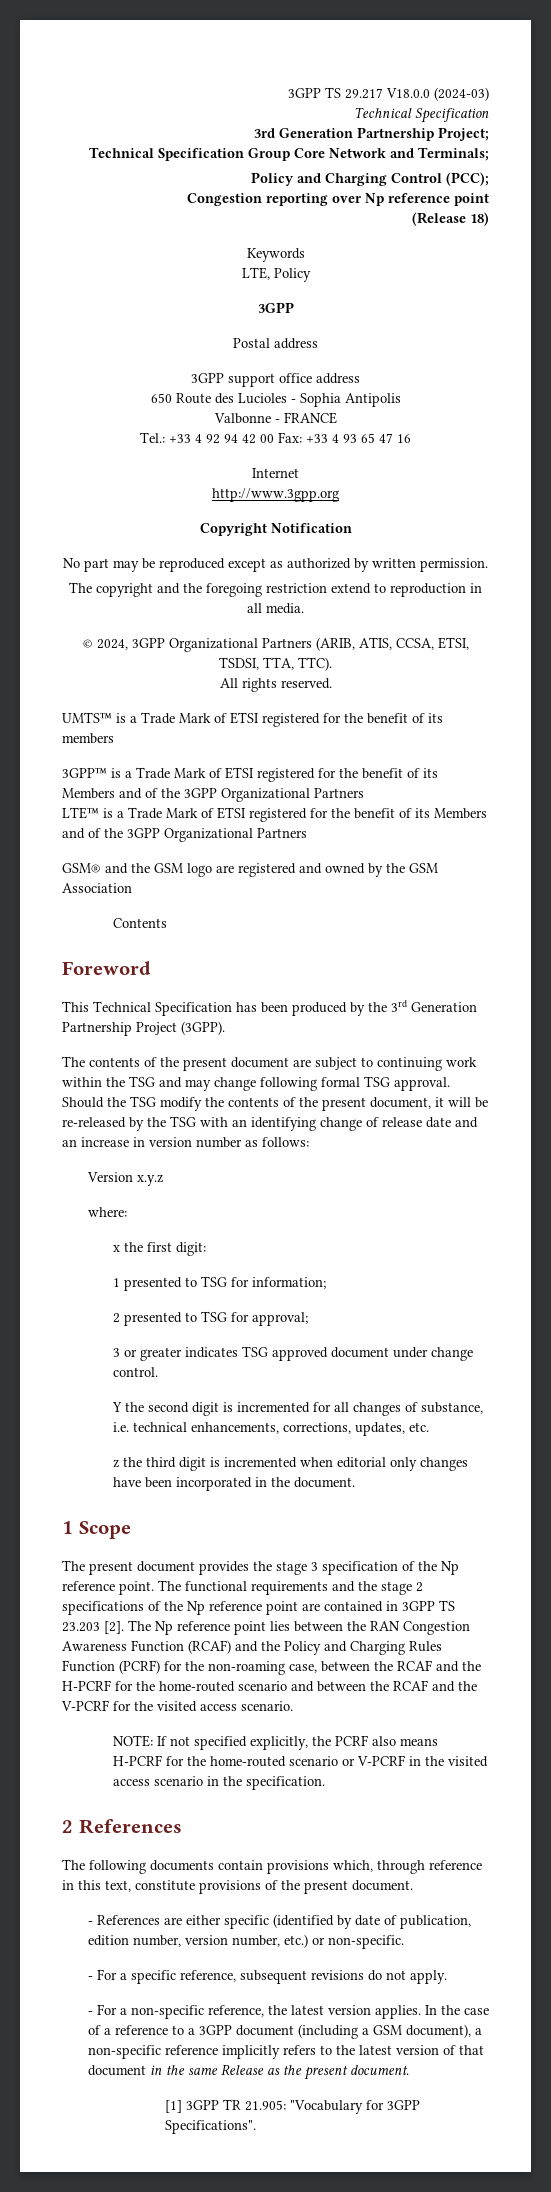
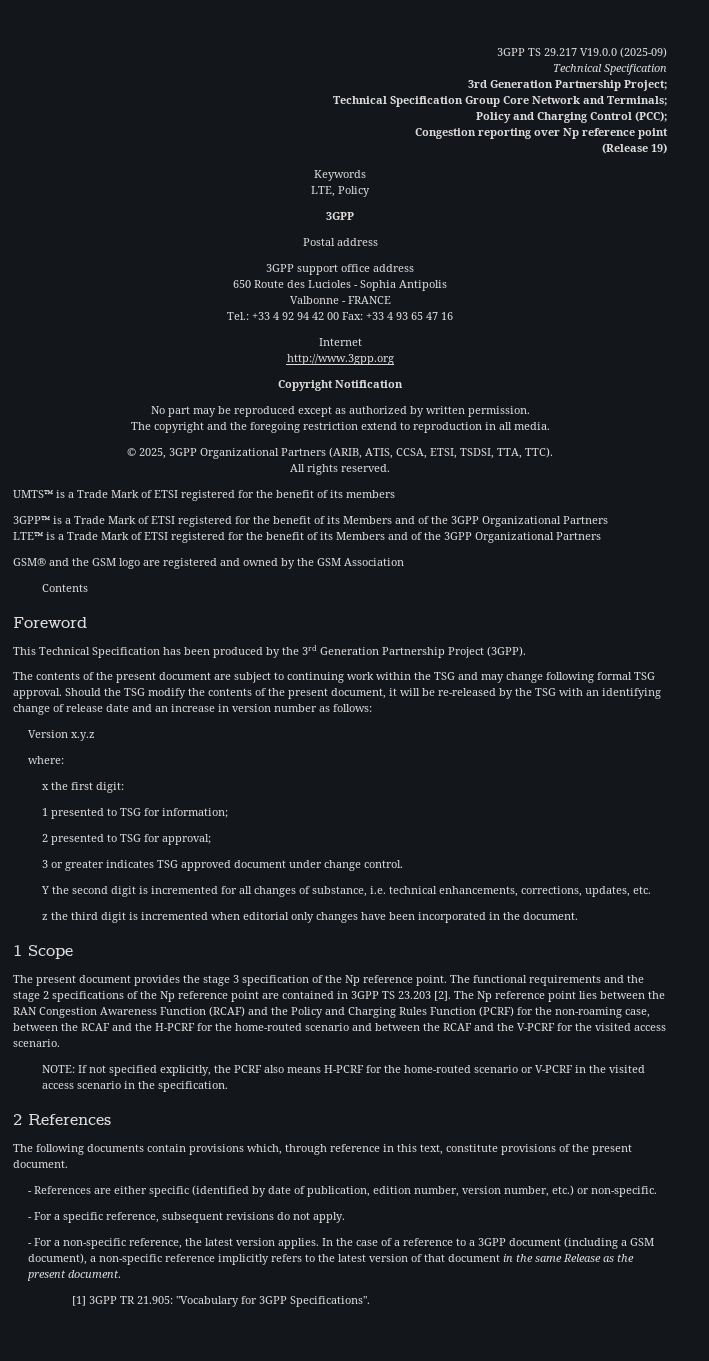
- 3GPP TS 29.217 V18.0.0 (2024-03)
+ 3GPP TS 29.217 V19.0.0 (2025-09)
- (Release 18)
+ (Release 19)
- © 2024, 3GPP Organizational Partners (ARIB, ATIS, CCSA, ETSI, TSDSI, TTA, TTC).
+ © 2025, 3GPP Organizational Partners (ARIB, ATIS, CCSA, ETSI, TSDSI, TTA, TTC).

